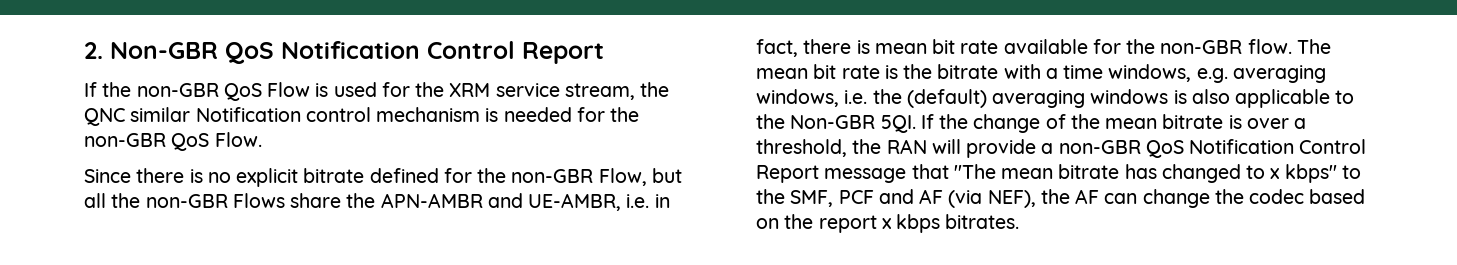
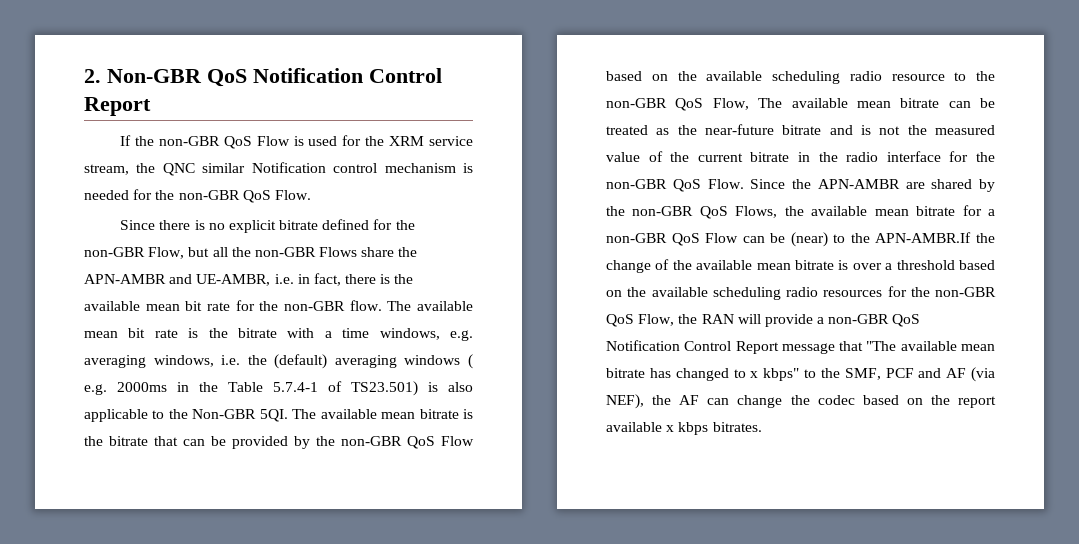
- Since there is no explicit bitrate defined for the non-GBR Flow, but all the non-GBR Flows share the APN-AMBR and UE-AMBR, i.e. in fact, there is mean bit rate available for the non-GBR flow.
+ Since there is no explicit bitrate defined for the non-GBR Flow, but all the non-GBR Flows share the APN-AMBR and UE-AMBR, i.e. in fact, there is the available mean bit rate for the non-GBR flow.
- The mean bit rate is the bitrate with a time windows, e.g. averaging windows, i.e. the (default) averaging windows is also applicable to the Non-GBR 5QI.
+ The available mean bit rate is the bitrate with a time windows, e.g. averaging windows, i.e. the (default) averaging windows ( e.g. 2000ms in the Table 5.7.4-1 of TS23.501) is also applicable to the Non-GBR 5QI.
- If the change of the mean bitrate is over a threshold, the RAN will provide a non-GBR QoS Notification Control Report message that "The mean bitrate has changed to x kbps" to the SMF, PCF and AF (via NEF), the AF can change the codec based on the report x kbps bitrates.
+ The available mean bitrate is the bitrate that can be provided by the non-GBR QoS Flow based on the available scheduling radio resource to the non-GBR QoS Flow, The available mean bitrate can be treated as the near-future bitrate and is not the measured value of the current bitrate in the radio interface for the non-GBR QoS Flow. Since the APN-AMBR are shared by the non-GBR QoS Flows, the available mean bitrate for a non-GBR QoS Flow can be (near) to the APN-AMBR.If the change of the available mean bitrate is over a threshold based on the available scheduling radio resources for the non-GBR QoS Flow, the RAN will provide a non-GBR QoS Notification Control Report message that "The available mean bitrate has changed to x kbps" to the SMF, PCF and AF (via NEF), the AF can change the codec based on the report available x kbps bitrates.

